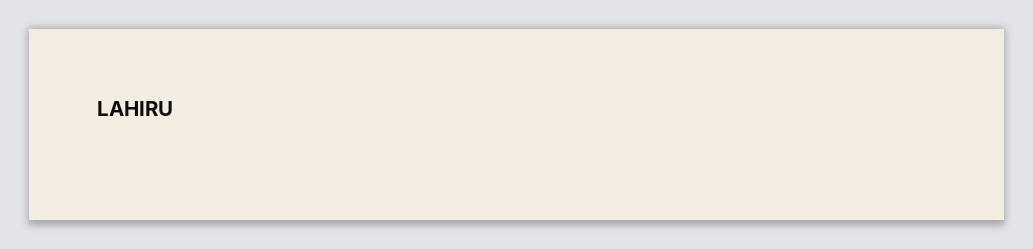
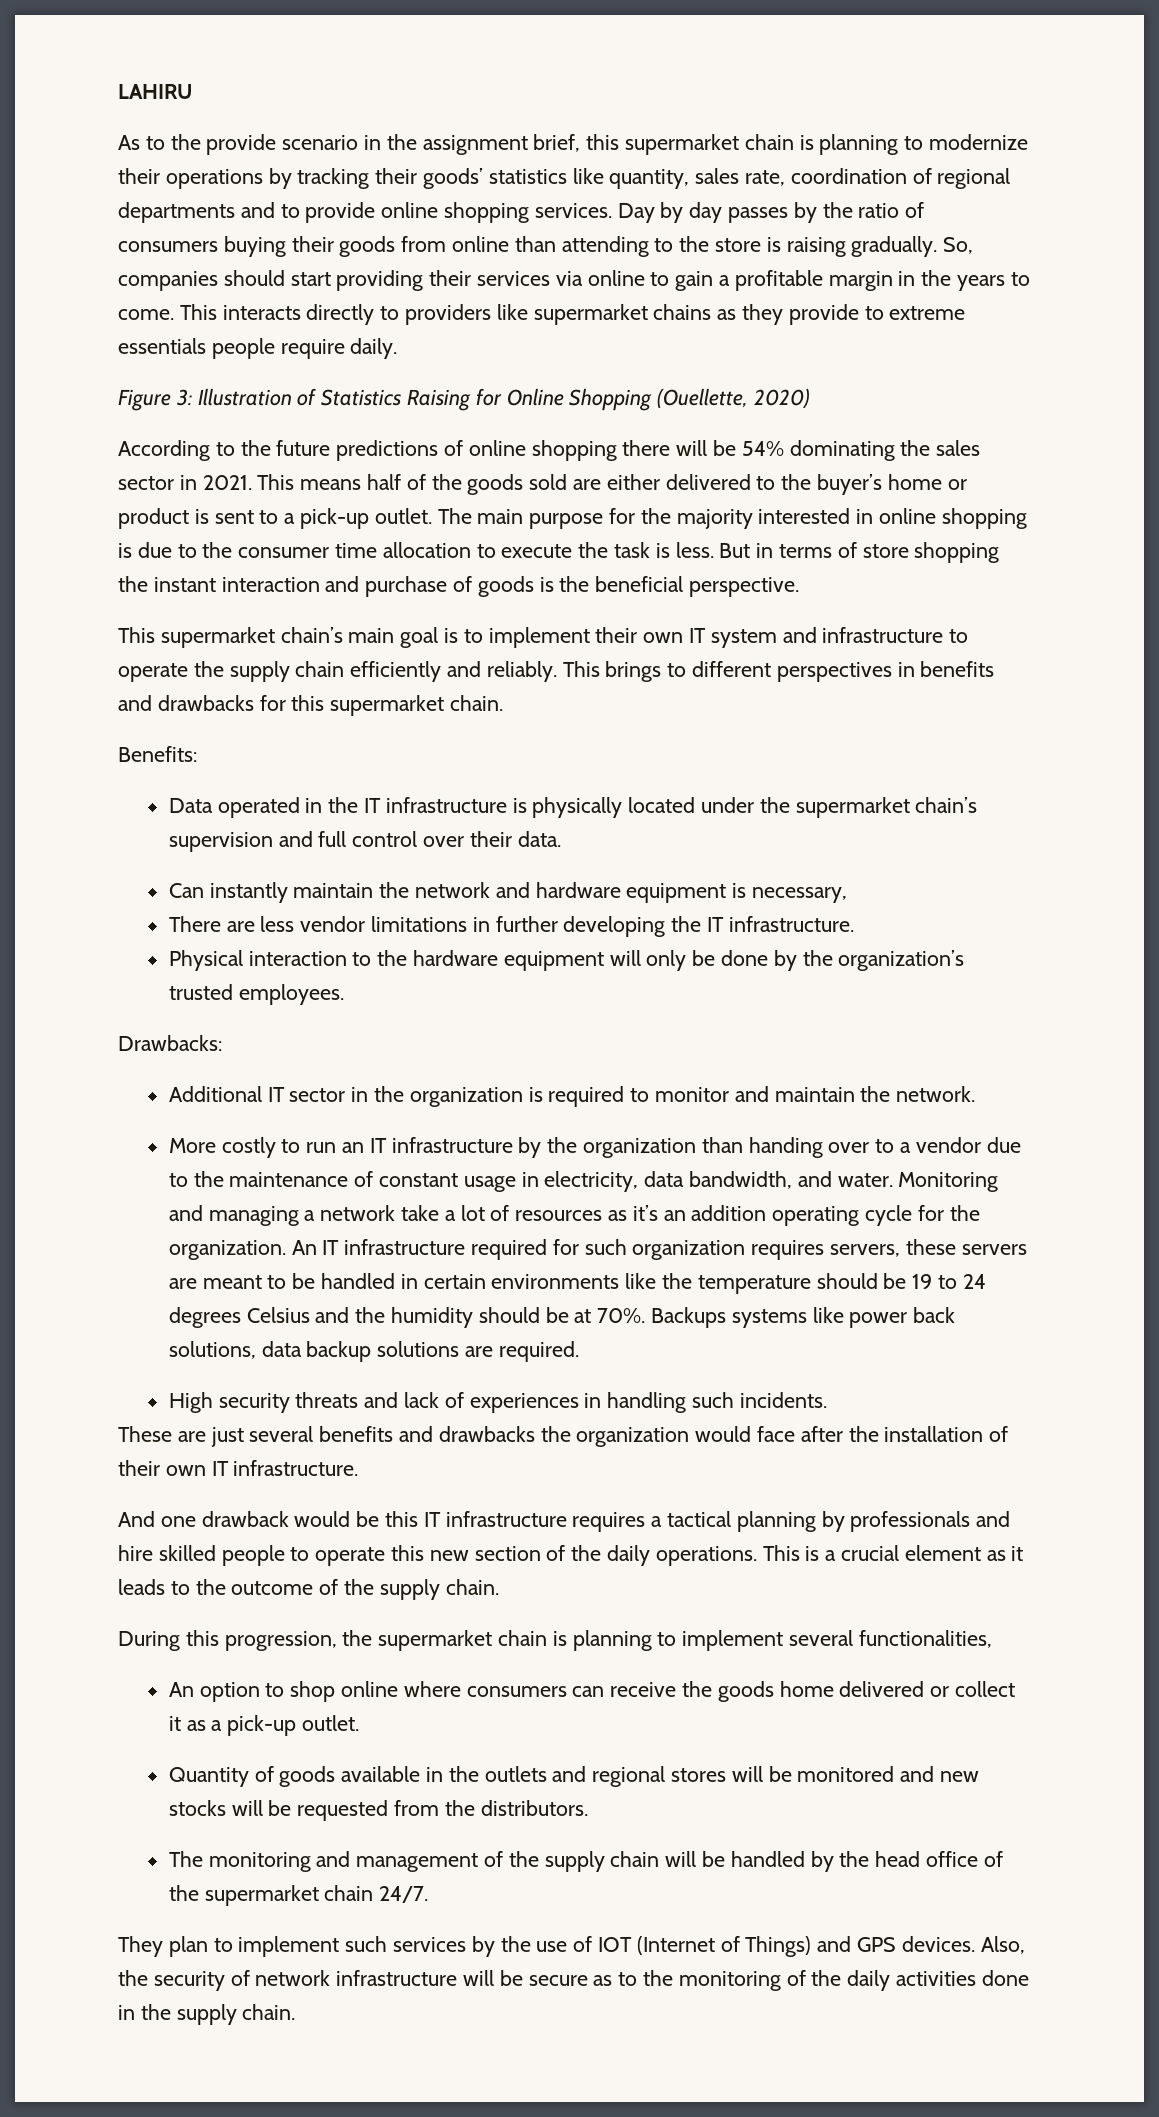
+ As to the provide scenario in the assignment brief, this supermarket chain is planning to modernize their operations by tracking their goods’ statistics like quantity, sales rate, coordination of regional departments and to provide online shopping services. Day by day passes by the ratio of consumers buying their goods from online than attending to the store is raising gradually. So, companies should start providing their services via online to gain a profitable margin in the years to come. This interacts directly to providers like supermarket chains as they provide to extreme essentials people require daily.
+ Figure 3: Illustration of Statistics Raising for Online Shopping (Ouellette, 2020)
+ According to the future predictions of online shopping there will be 54% dominating the sales sector in 2021. This means half of the goods sold are either delivered to the buyer’s home or product is sent to a pick-up outlet. The main purpose for the majority interested in online shopping is due to the consumer time allocation to execute the task is less. But in terms of store shopping the instant interaction and purchase of goods is the beneficial perspective.
+ This supermarket chain’s main goal is to implement their own IT system and infrastructure to operate the supply chain efficiently and reliably. This brings to different perspectives in benefits and drawbacks for this supermarket chain.
+ Benefits:
+ Data operated in the IT infrastructure is physically located under the supermarket chain’s supervision and full control over their data.
+ Can instantly maintain the network and hardware equipment is necessary,
+ There are less vendor limitations in further developing the IT infrastructure.
+ Physical interaction to the hardware equipment will only be done by the organization’s trusted employees.
+ Drawbacks:
+ Additional IT sector in the organization is required to monitor and maintain the network.
+ More costly to run an IT infrastructure by the organization than handing over to a vendor due to the maintenance of constant usage in electricity, data bandwidth, and water. Monitoring and managing a network take a lot of resources as it’s an addition operating cycle for the organization. An IT infrastructure required for such organization requires servers, these servers are meant to be handled in certain environments like the temperature should be 19 to 24 degrees Celsius and the humidity should be at 70%. Backups systems like power back solutions, data backup solutions are required.
+ High security threats and lack of experiences in handling such incidents.
+ These are just several benefits and drawbacks the organization would face after the installation of their own IT infrastructure.
+ And one drawback would be this IT infrastructure requires a tactical planning by professionals and hire skilled people to operate this new section of the daily operations. This is a crucial element as it leads to the outcome of the supply chain.
+ During this progression, the supermarket chain is planning to implement several functionalities,
+ An option to shop online where consumers can receive the goods home delivered or collect it as a pick-up outlet.
+ Quantity of goods available in the outlets and regional stores will be monitored and new stocks will be requested from the distributors.
+ The monitoring and management of the supply chain will be handled by the head office of the supermarket chain 24/7.
+ They plan to implement such services by the use of IOT (Internet of Things) and GPS devices. Also, the security of network infrastructure will be secure as to the monitoring of the daily activities done in the supply chain.

